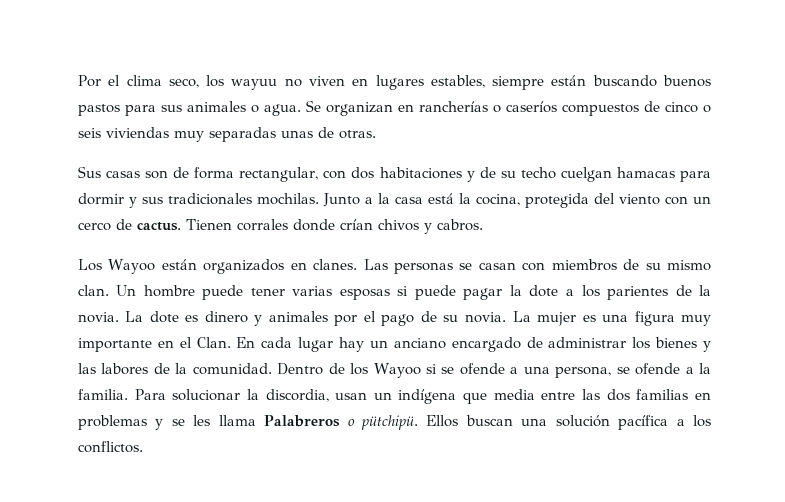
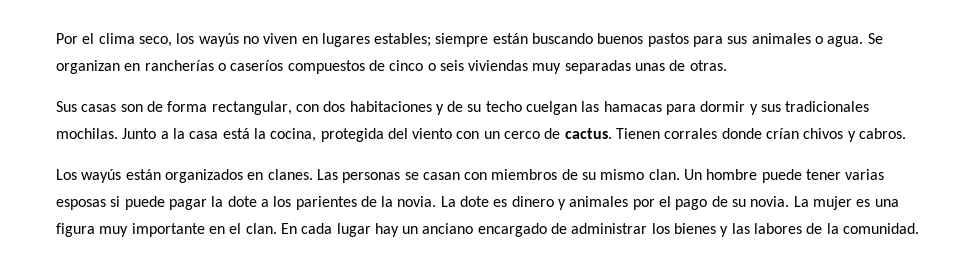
- Por el clima seco, los wayuu no viven en lugares estables, siempre están buscando buenos pastos para sus animales o agua.
+ Por el clima seco, los wayús no viven en lugares estables; siempre están buscando buenos pastos para sus animales o agua.
- Sus casas son de forma rectangular, con dos habitaciones y de su techo cuelgan hamacas para dormir y sus tradicionales mochilas.
+ Sus casas son de forma rectangular, con dos habitaciones y de su techo cuelgan las hamacas para dormir y sus tradicionales mochilas.
- Los Wayoo están organizados en clanes.
+ Los wayús están organizados en clanes.
- La mujer es una figura muy importante en el Clan.
+ La mujer es una figura muy importante en el clan.
- Dentro de los Wayoo si se ofende a una persona, se ofende a la familia. Para solucionar la discordia, usan un indígena que media entre las dos familias en problemas y se les llama Palabreros o pütchipü. Ellos buscan una solución pacífica a los conflictos.

